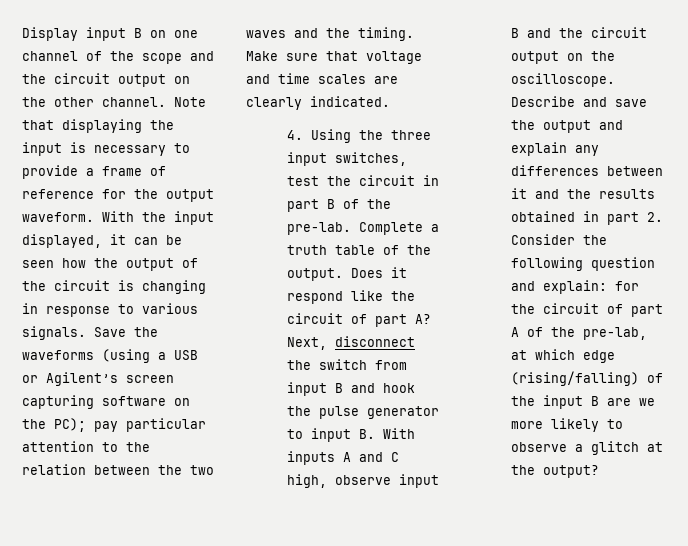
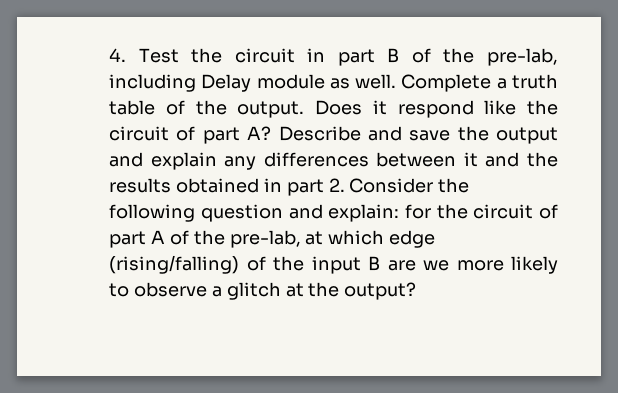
- Display input B on one channel of the scope and the circuit output on the other channel. Note that displaying the input is necessary to provide a frame of reference for the output waveform. With the input displayed, it can be seen how the output of the circuit is changing in response to various signals. Save the waveforms (using a USB or Agilent’s screen capturing software on the PC); pay particular attention to the relation between the two waves and the timing. Make sure that voltage and time scales are clearly indicated.
- 4. Using the three input switches, test the circuit in part B of the pre-lab.
+ 4. Test the circuit in part B of the pre-lab, including Delay module as well.
- Next, disconnect the switch from input B and hook the pulse generator to input B. With inputs A and C high, observe input B and the circuit output on the oscilloscope.

